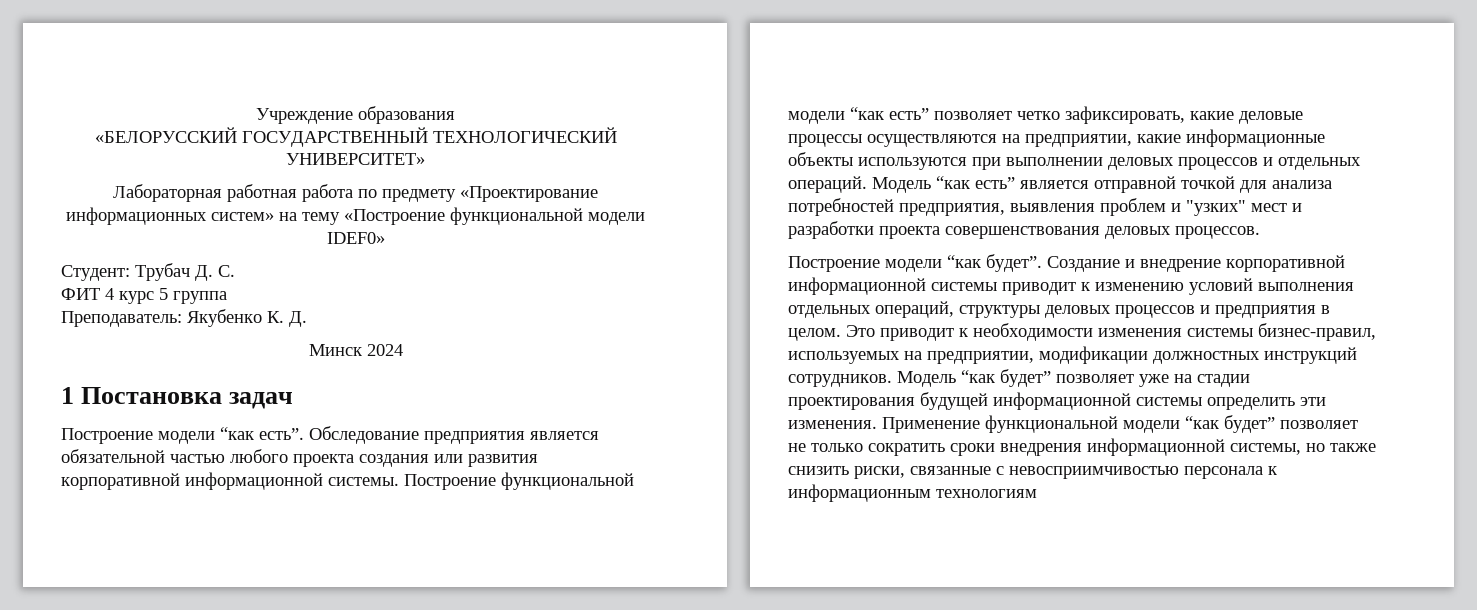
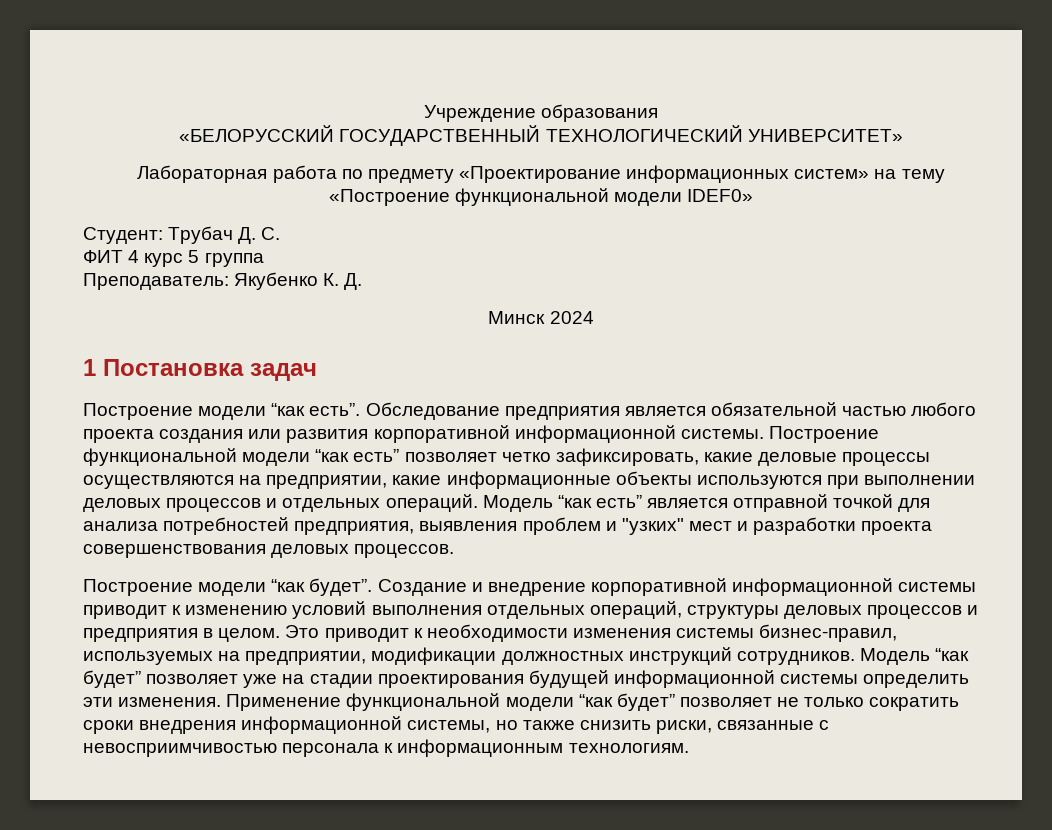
- Лабораторная работная работа по предмету «Проектирование информационных систем» на тему «Построение функциональной модели IDEF0»
+ Лабораторная работа по предмету «Проектирование информационных систем» на тему «Построение функциональной модели IDEF0»
- Применение функциональной модели “как будет” позволяет не только сократить сроки внедрения информационной системы, но также снизить риски, связанные с невосприимчивостью персонала к информационным технологиям
+ Применение функциональной модели “как будет” позволяет не только сократить сроки внедрения информационной системы, но также снизить риски, связанные с невосприимчивостью персонала к информационным технологиям.

